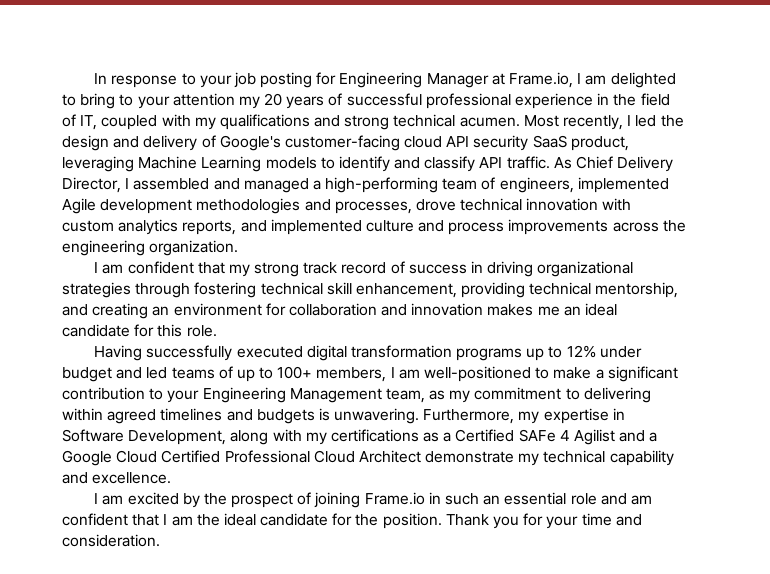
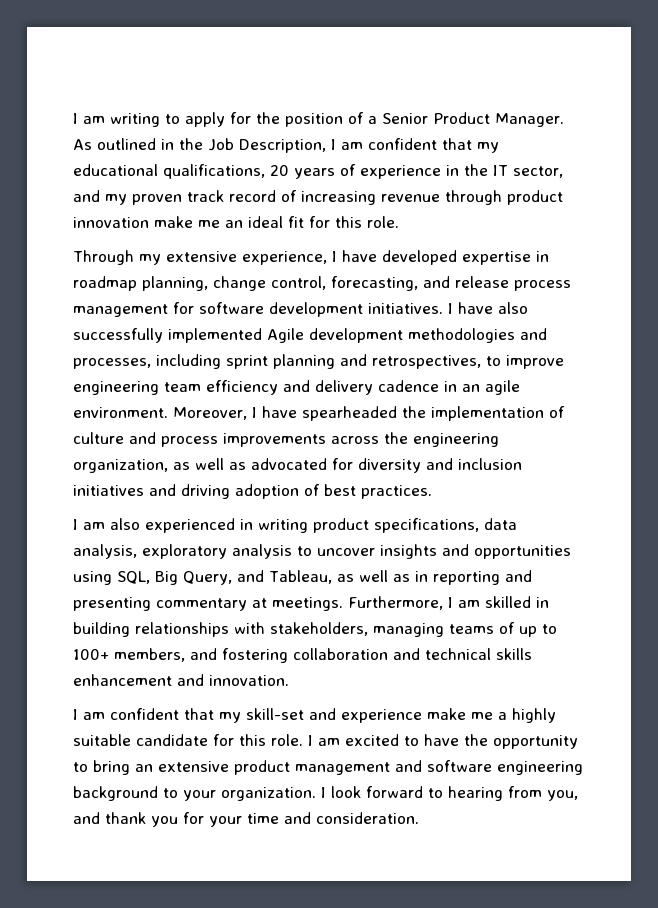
- In response to your job posting for Engineering Manager at Frame.io, I am delighted to bring to your attention my 20 years of successful professional experience in the field of IT, coupled with my qualifications and strong technical acumen. Most recently, I led the design and delivery of Google's customer-facing cloud API security SaaS product, leveraging Machine Learning models to identify and classify API traffic. As Chief Delivery Director, I assembled and managed a high-performing team of engineers, implemented Agile development methodologies and processes, drove technical innovation with custom analytics reports, and implemented culture and process improvements across the engineering organization.
- I am confident that my strong track record of success in driving organizational strategies through fostering technical skill enhancement, providing technical mentorship, and creating an environment for collaboration and innovation makes me an ideal candidate for this role.
- Having successfully executed digital transformation programs up to 12% under budget and led teams of up to 100+ members, I am well-positioned to make a significant contribution to your Engineering Management team, as my commitment to delivering within agreed timelines and budgets is unwavering. Furthermore, my expertise in Software Development, along with my certifications as a Certified SAFe 4 Agilist and a Google Cloud Certified Professional Cloud Architect demonstrate my technical capability and excellence.
- I am excited by the prospect of joining Frame.io in such an essential role and am confident that I am the ideal candidate for the position. Thank you for your time and consideration.
+ I am writing to apply for the position of a Senior Product Manager. As outlined in the Job Description, I am confident that my educational qualifications, 20 years of experience in the IT sector, and my proven track record of increasing revenue through product innovation make me an ideal fit for this role.
+ Through my extensive experience, I have developed expertise in roadmap planning, change control, forecasting, and release process management for software development initiatives. I have also successfully implemented Agile development methodologies and processes, including sprint planning and retrospectives, to improve engineering team efficiency and delivery cadence in an agile environment. Moreover, I have spearheaded the implementation of culture and process improvements across the engineering organization, as well as advocated for diversity and inclusion initiatives and driving adoption of best practices.
+ I am also experienced in writing product specifications, data analysis, exploratory analysis to uncover insights and opportunities using SQL, Big Query, and Tableau, as well as in reporting and presenting commentary at meetings. Furthermore, I am skilled in building relationships with stakeholders, managing teams of up to 100+ members, and fostering collaboration and technical skills enhancement and innovation.
+ I am confident that my skill-set and experience make me a highly suitable candidate for this role. I am excited to have the opportunity to bring an extensive product management and software engineering background to your organization. I look forward to hearing from you, and thank you for your time and consideration.

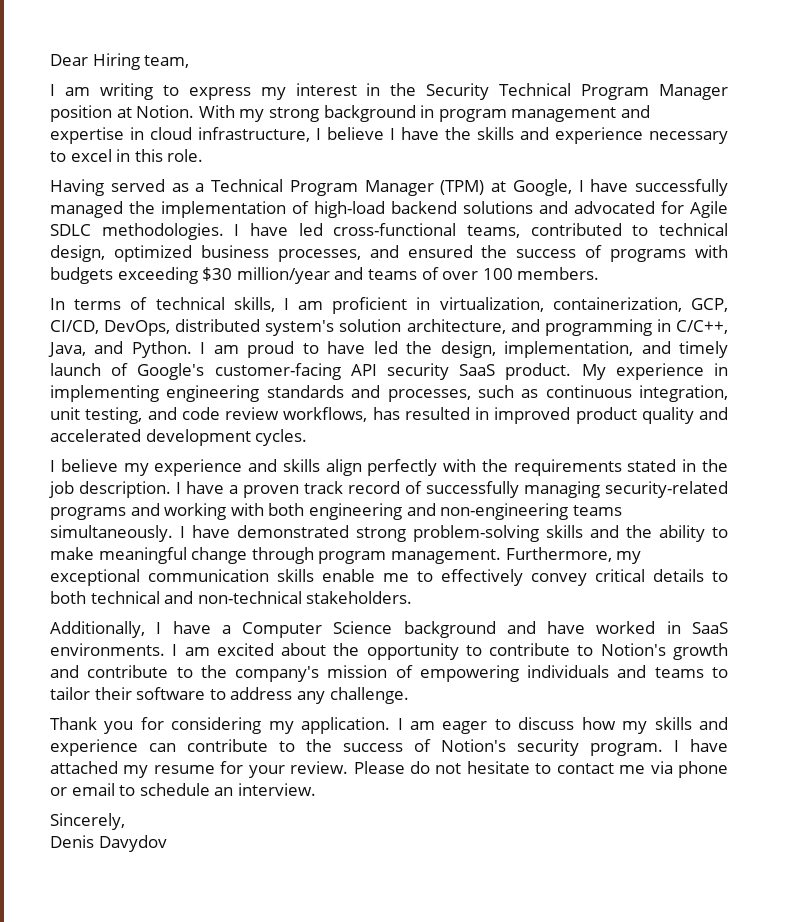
+ Dear Hiring team,
- I am writing to apply for the position of a Senior Product Manager. As outlined in the Job Description, I am confident that my educational qualifications, 20 years of experience in the IT sector, and my proven track record of increasing revenue through product innovation make me an ideal fit for this role.
- Through my extensive experience, I have developed expertise in roadmap planning, change control, forecasting, and release process management for software development initiatives. I have also successfully implemented Agile development methodologies and processes, including sprint planning and retrospectives, to improve engineering team efficiency and delivery cadence in an agile environment. Moreover, I have spearheaded the implementation of culture and process improvements across the engineering organization, as well as advocated for diversity and inclusion initiatives and driving adoption of best practices.
- I am also experienced in writing product specifications, data analysis, exploratory analysis to uncover insights and opportunities using SQL, Big Query, and Tableau, as well as in reporting and presenting commentary at meetings. Furthermore, I am skilled in building relationships with stakeholders, managing teams of up to 100+ members, and fostering collaboration and technical skills enhancement and innovation.
- I am confident that my skill-set and experience make me a highly suitable candidate for this role.
+ I am writing to express my interest in the Security Technical Program Manager position at Notion. With my strong background in program management and expertise in cloud infrastructure, I believe I have the skills and experience necessary to excel in this role.
+ Having served as a Technical Program Manager (TPM) at Google, I have successfully managed the implementation of high-load backend solutions and advocated for Agile SDLC methodologies. I have led cross-functional teams, contributed to technical design, optimized business processes, and ensured the success of programs with budgets exceeding $30 million/year and teams of over 100 members.
+ In terms of technical skills, I am proficient in virtualization, containerization, GCP, CI/CD, DevOps, distributed system's solution architecture, and programming in C/C++, Java, and Python. I am proud to have led the design, implementation, and timely launch of Google's customer-facing API security SaaS product. My experience in implementing engineering standards and processes, such as continuous integration, unit testing, and code review workflows, has resulted in improved product quality and accelerated development cycles.
+ I believe my experience and skills align perfectly with the requirements stated in the job description. I have a proven track record of successfully managing security-related programs and working with both engineering and non-engineering teams simultaneously. I have demonstrated strong problem-solving skills and the ability to make meaningful change through program management. Furthermore, my exceptional communication skills enable me to effectively convey critical details to both technical and non-technical stakeholders.
+ Additionally, I have a Computer Science background and have worked in SaaS environments.
- I am excited to have the opportunity to bring an extensive product management and software engineering background to your organization. I look forward to hearing from you, and thank you for your time and consideration.
+ I am excited about the opportunity to contribute to Notion's growth and contribute to the company's mission of empowering individuals and teams to tailor their software to address any challenge.
+ Thank you for considering my application. I am eager to discuss how my skills and experience can contribute to the success of Notion's security program. I have attached my resume for your review. Please do not hesitate to contact me via phone or email to schedule an interview.
+ Sincerely,
+ Denis Davydov

